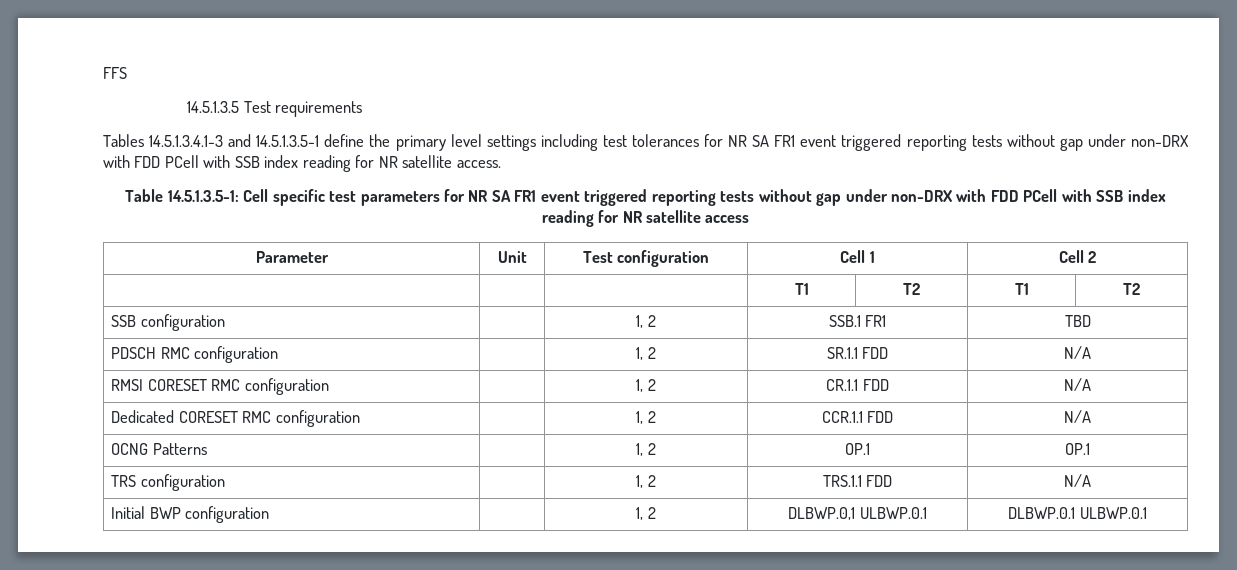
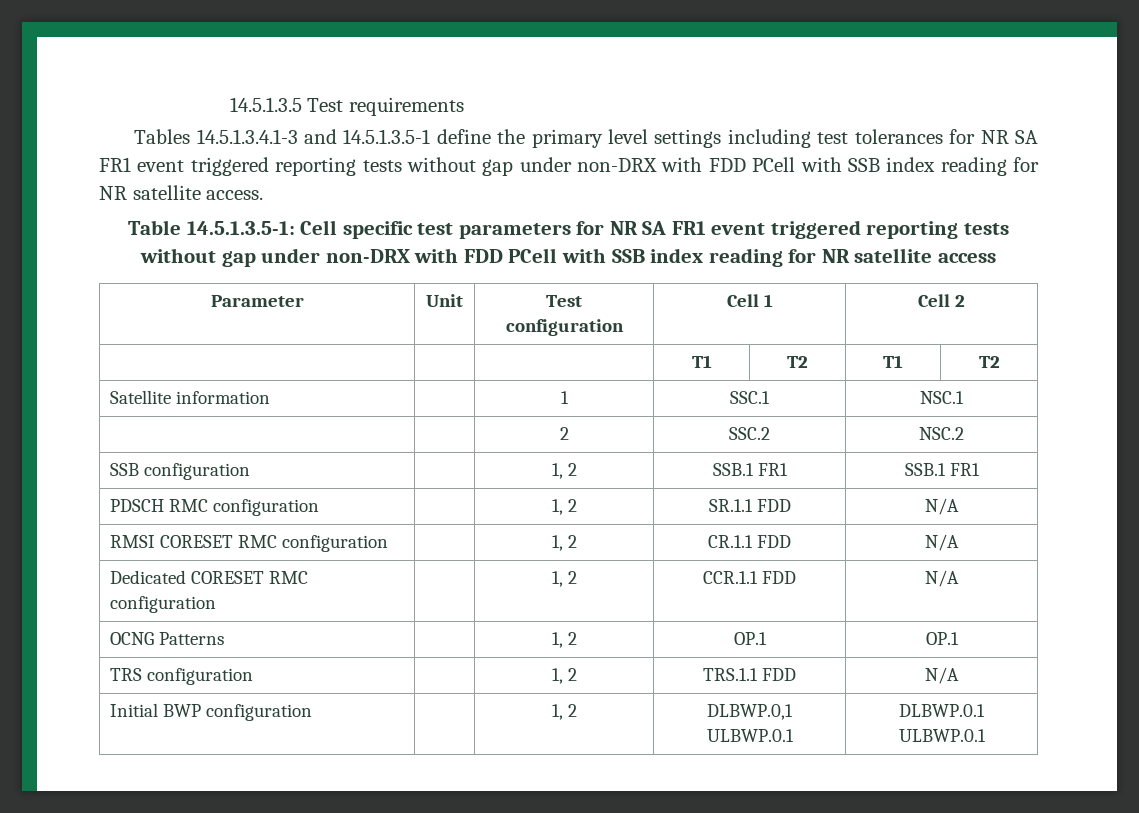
- FFS
+ Satellite information | | 1 | SSC.1 | NSC.1
+ | | 2 | SSC.2 | NSC.2
- SSB configuration | | 1, 2 | SSB.1 FR1 | TBD
+ SSB configuration | | 1, 2 | SSB.1 FR1 | SSB.1 FR1

